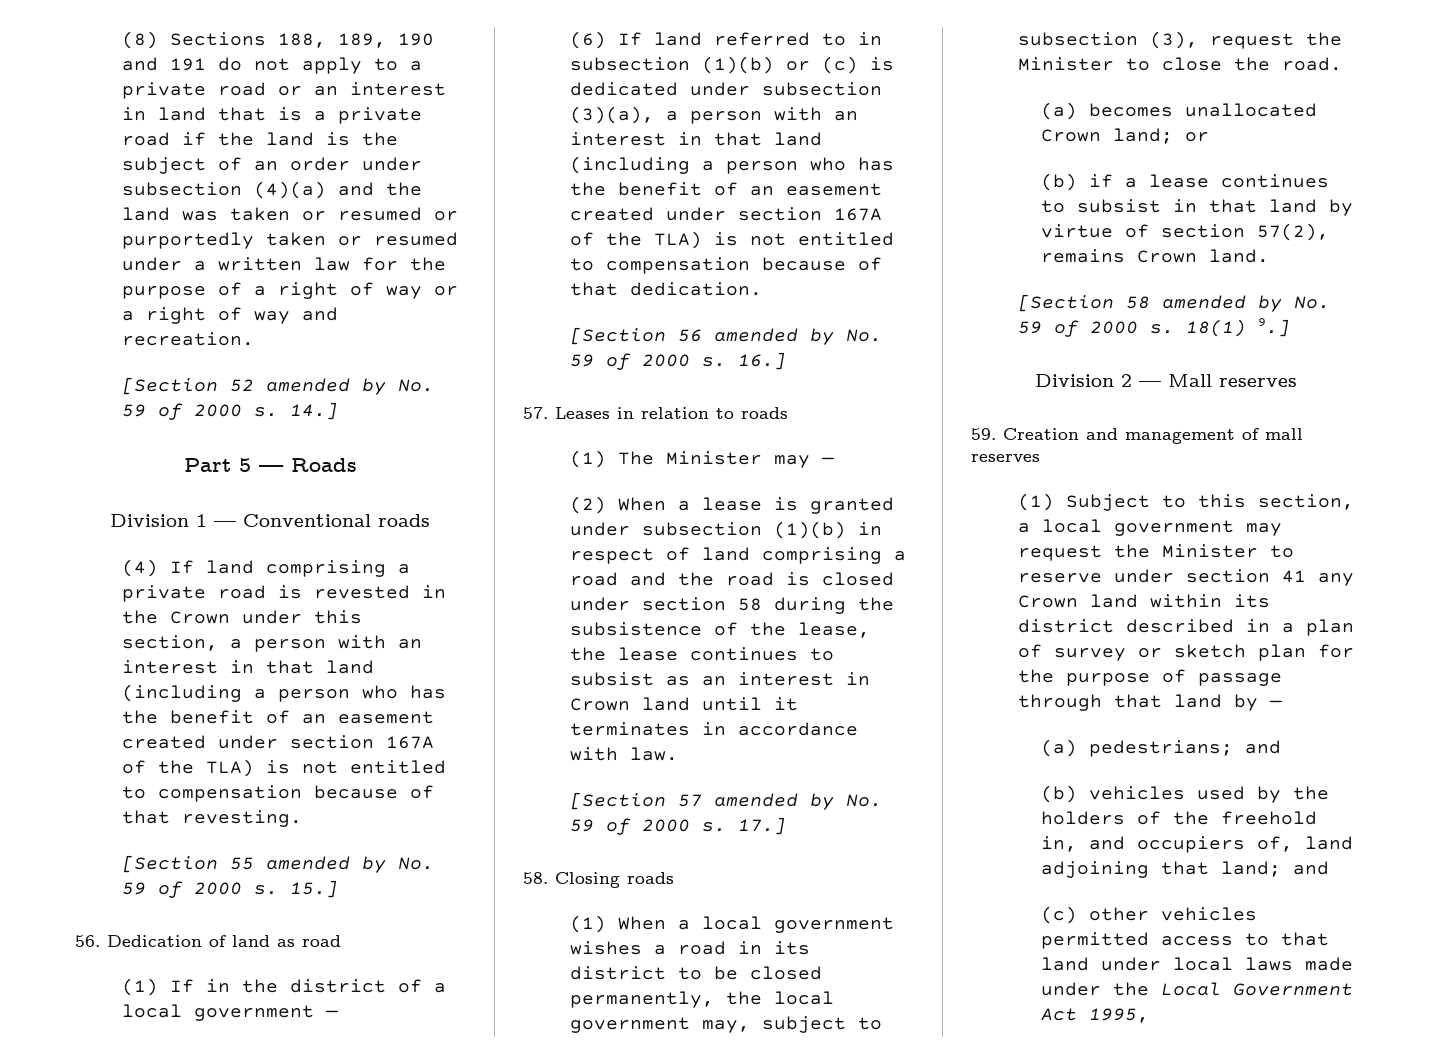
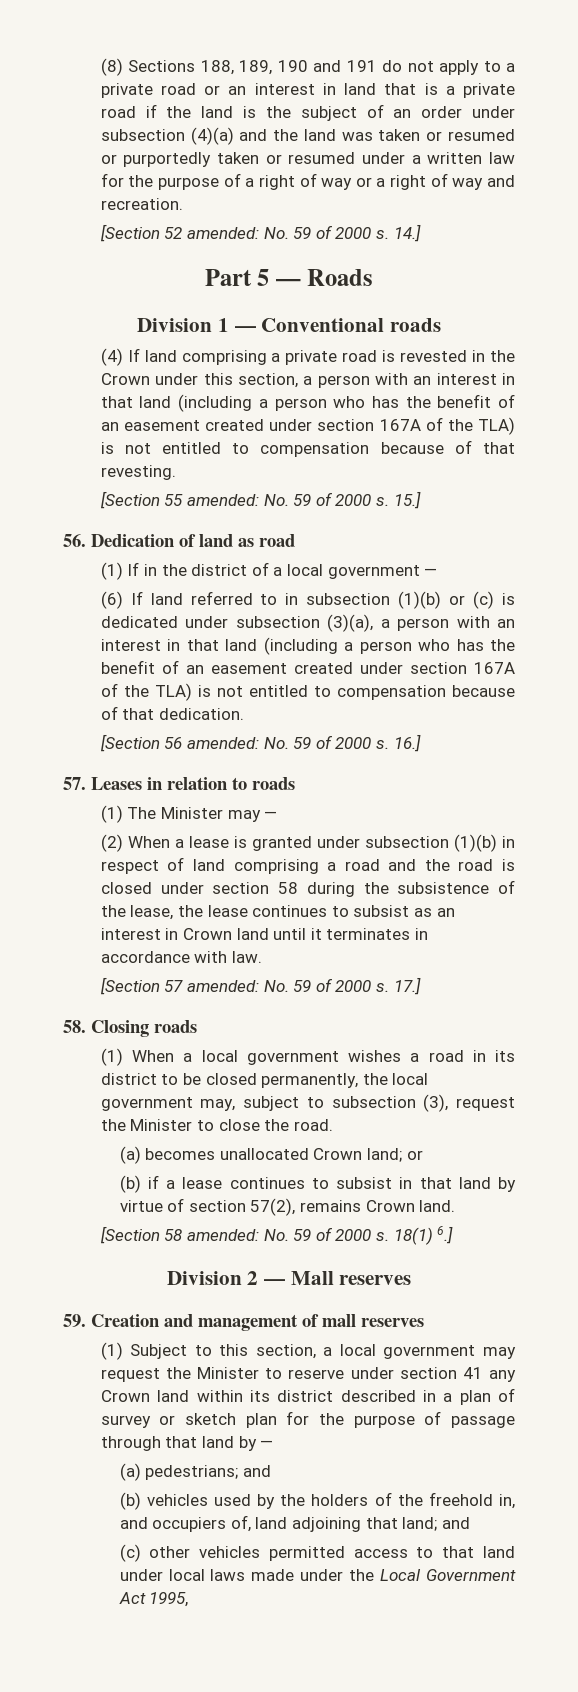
- [Section 52 amended by No. 59 of 2000 s.
+ [Section 52 amended: No. 59 of 2000 s.
- [Section 55 amended by No. 59 of 2000 s.
+ [Section 55 amended: No. 59 of 2000 s.
- [Section 56 amended by No. 59 of 2000 s.
+ [Section 56 amended: No. 59 of 2000 s.
- [Section 57 amended by No. 59 of 2000 s.
+ [Section 57 amended: No. 59 of 2000 s.
- [Section 58 amended by No. 59 of 2000 s.
+ [Section 58 amended: No. 59 of 2000 s.
- 18(1) 9.]
+ 18(1) 6.]

